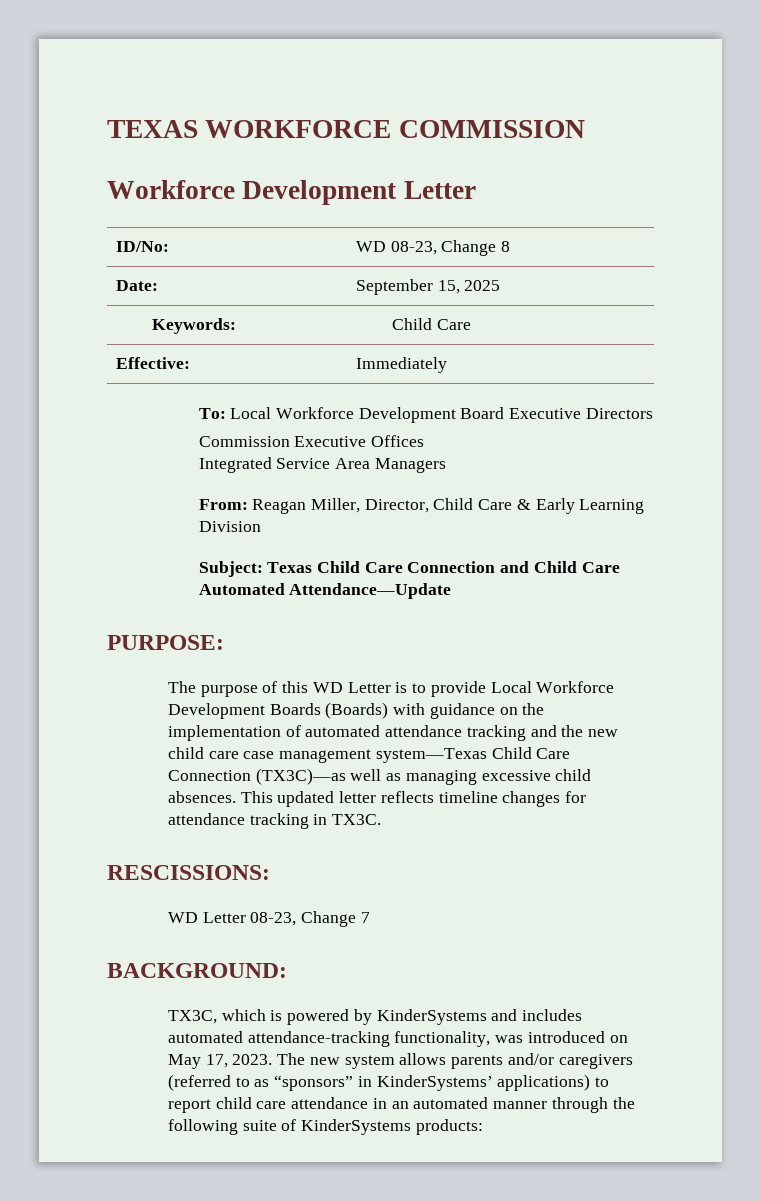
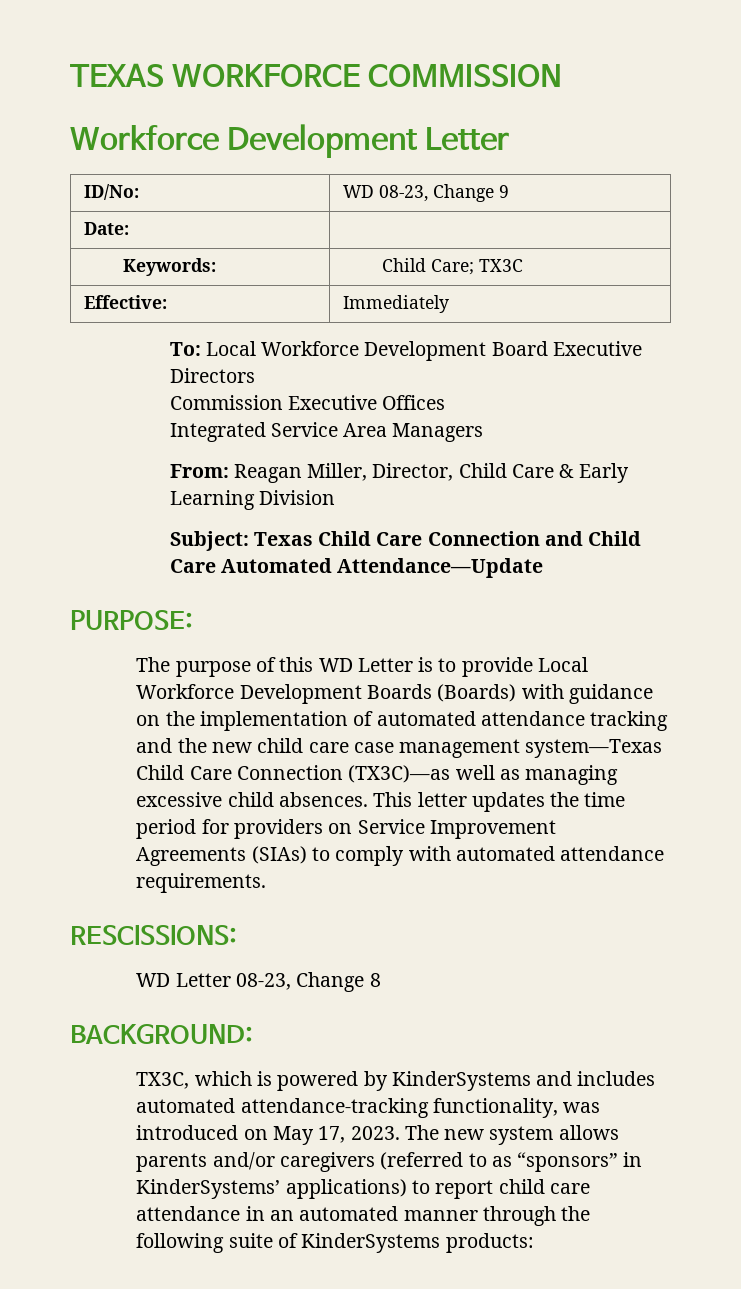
- ID/No: | WD 08-23, Change 8
+ ID/No: | WD 08-23, Change 9
- Date: | September 15, 2025
+ Date: |
- Keywords: | Child Care
+ Keywords: | Child Care; TX3C
- This updated letter reflects timeline changes for attendance tracking in TX3C.
+ This letter updates the time period for providers on Service Improvement Agreements (SIAs) to comply with automated attendance requirements.
- WD Letter 08-23, Change 7
+ WD Letter 08-23, Change 8

